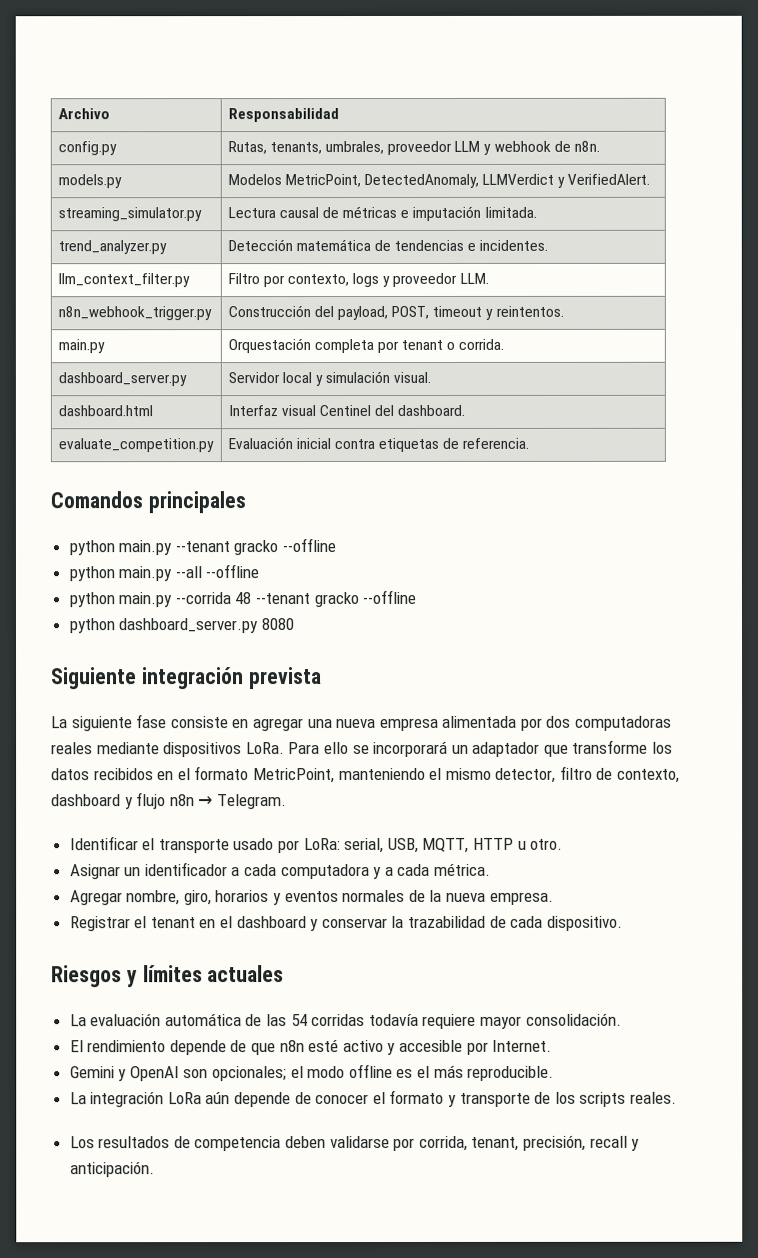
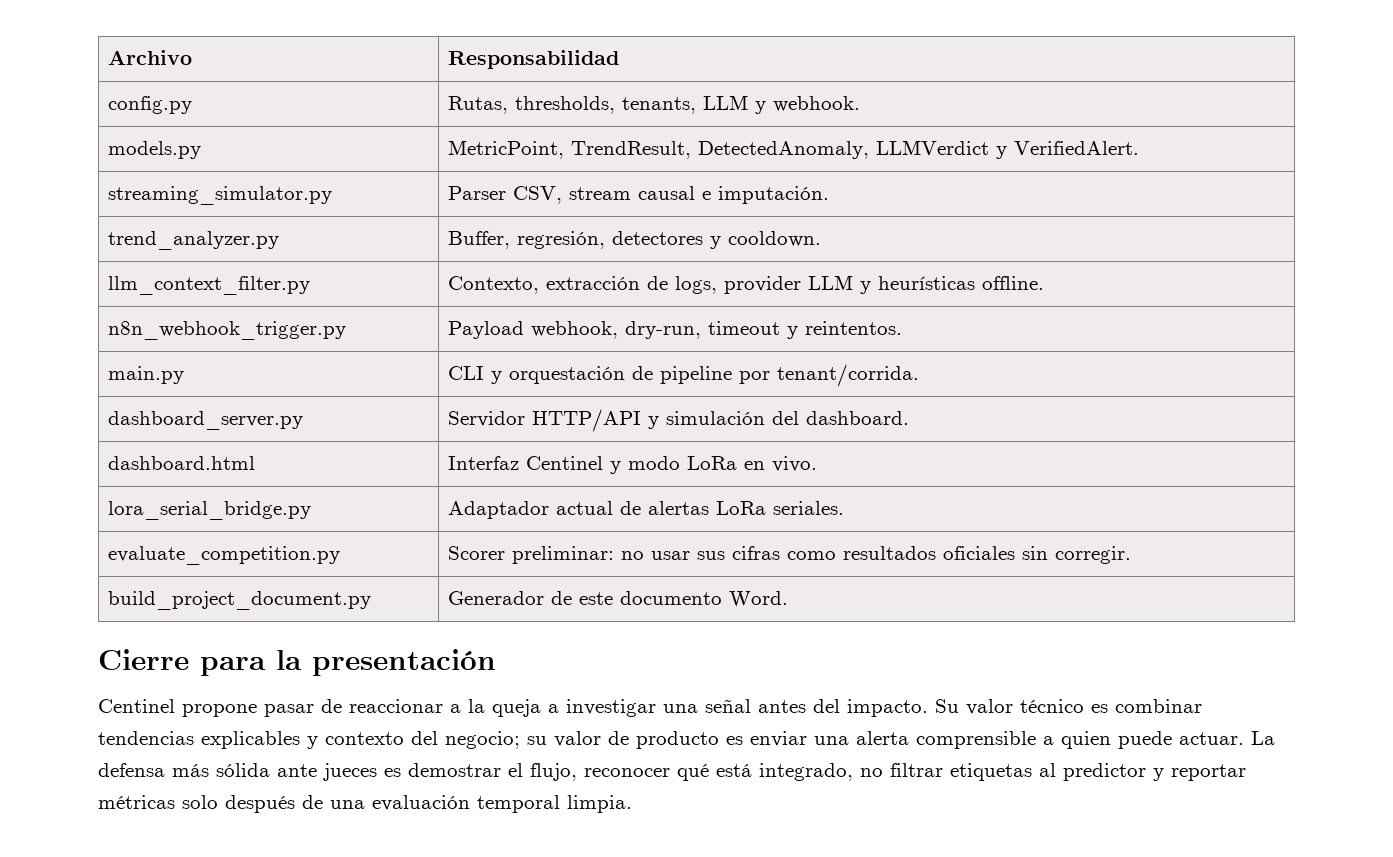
- config.py | Rutas, tenants, umbrales, proveedor LLM y webhook de n8n.
+ config.py | Rutas, thresholds, tenants, LLM y webhook.
- models.py | Modelos MetricPoint, DetectedAnomaly, LLMVerdict y VerifiedAlert.
+ models.py | MetricPoint, TrendResult, DetectedAnomaly, LLMVerdict y VerifiedAlert.
- streaming_simulator.py | Lectura causal de métricas e imputación limitada.
- trend_analyzer.py | Detección matemática de tendencias e incidentes.
- llm_context_filter.py | Filtro por contexto, logs y proveedor LLM.
- n8n_webhook_trigger.py | Construcción del payload, POST, timeout y reintentos.
- main.py | Orquestación completa por tenant o corrida.
+ streaming_simulator.py | Parser CSV, stream causal e imputación.
+ trend_analyzer.py | Buffer, regresión, detectores y cooldown.
+ llm_context_filter.py | Contexto, extracción de logs, provider LLM y heurísticas offline.
+ n8n_webhook_trigger.py | Payload webhook, dry-run, timeout y reintentos.
+ main.py | CLI y orquestación de pipeline por tenant/corrida.
- dashboard_server.py | Servidor local y simulación visual.
+ dashboard_server.py | Servidor HTTP/API y simulación del dashboard.
- dashboard.html | Interfaz visual Centinel del dashboard.
- evaluate_competition.py | Evaluación inicial contra etiquetas de referencia.
- Comandos principales
- python main.py --tenant gracko --offline
- python main.py --all --offline
- python main.py --corrida 48 --tenant gracko --offline
- python dashboard_server.py 8080
- Siguiente integración prevista
- La siguiente fase consiste en agregar una nueva empresa alimentada por dos computadoras reales mediante dispositivos LoRa. Para ello se incorporará un adaptador que transforme los datos recibidos en el formato MetricPoint, manteniendo el mismo detector, filtro de contexto, dashboard y flujo n8n → Telegram.
- Identificar el transporte usado por LoRa: serial, USB, MQTT, HTTP u otro.
- Asignar un identificador a cada computadora y a cada métrica.
- Agregar nombre, giro, horarios y eventos normales de la nueva empresa.
- Registrar el tenant en el dashboard y conservar la trazabilidad de cada dispositivo.
- Riesgos y límites actuales
- La evaluación automática de las 54 corridas todavía requiere mayor consolidación.
- El rendimiento depende de que n8n esté activo y accesible por Internet.
- Gemini y OpenAI son opcionales; el modo offline es el más reproducible.
- La integración LoRa aún depende de conocer el formato y transporte de los scripts reales.
- Los resultados de competencia deben validarse por corrida, tenant, precisión, recall y anticipación.
+ dashboard.html | Interfaz Centinel y modo LoRa en vivo.
+ lora_serial_bridge.py | Adaptador actual de alertas LoRa seriales.
+ evaluate_competition.py | Scorer preliminar: no usar sus cifras como resultados oficiales sin corregir.
+ build_project_document.py | Generador de este documento Word.
+ Cierre para la presentación
+ Centinel propone pasar de reaccionar a la queja a investigar una señal antes del impacto. Su valor técnico es combinar tendencias explicables y contexto del negocio; su valor de producto es enviar una alerta comprensible a quien puede actuar. La defensa más sólida ante jueces es demostrar el flujo, reconocer qué está integrado, no filtrar etiquetas al predictor y reportar métricas solo después de una evaluación temporal limpia.

